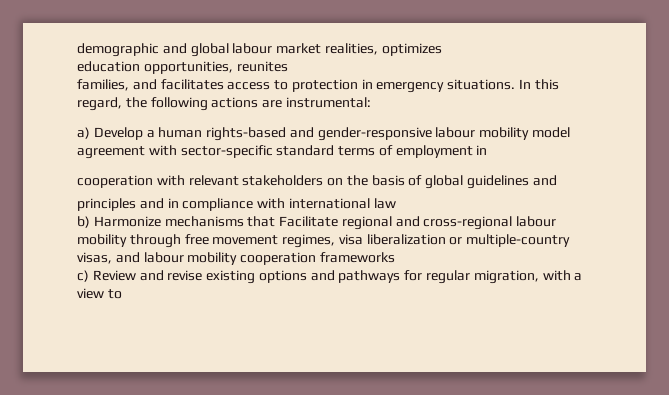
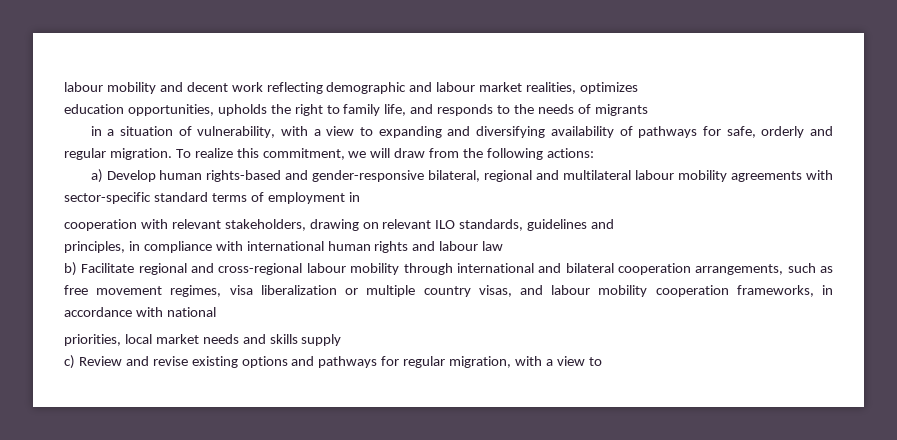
- demographic and global labour market realities, optimizes
+ labour mobility and decent work reflecting demographic and labour market realities, optimizes
- education opportunities, reunites
- families, and facilitates access to protection in emergency situations. In this regard, the following actions are instrumental:
+ education opportunities, upholds the right to family life, and responds to the needs of migrants
+ in a situation of vulnerability, with a view to expanding and diversifying availability of pathways for safe, orderly and regular migration. To realize this commitment, we will draw from the following actions:
- a) Develop a human rights-based and gender-responsive labour mobility model agreement with sector-specific standard terms of employment in
+ a) Develop human rights-based and gender-responsive bilateral, regional and multilateral labour mobility agreements with sector-specific standard terms of employment in
- cooperation with relevant stakeholders on the basis of global guidelines and
+ cooperation with relevant stakeholders, drawing on relevant ILO standards, guidelines and
- principles and in compliance with international law
+ principles, in compliance with international human rights and labour law
- b) Harmonize mechanisms that Facilitate regional and cross-regional labour mobility through free movement regimes, visa liberalization or multiple-country visas, and labour mobility cooperation frameworks
+ b) Facilitate regional and cross-regional labour mobility through international and bilateral cooperation arrangements, such as free movement regimes, visa liberalization or multiple country visas, and labour mobility cooperation frameworks, in accordance with national
+ priorities, local market needs and skills supply

